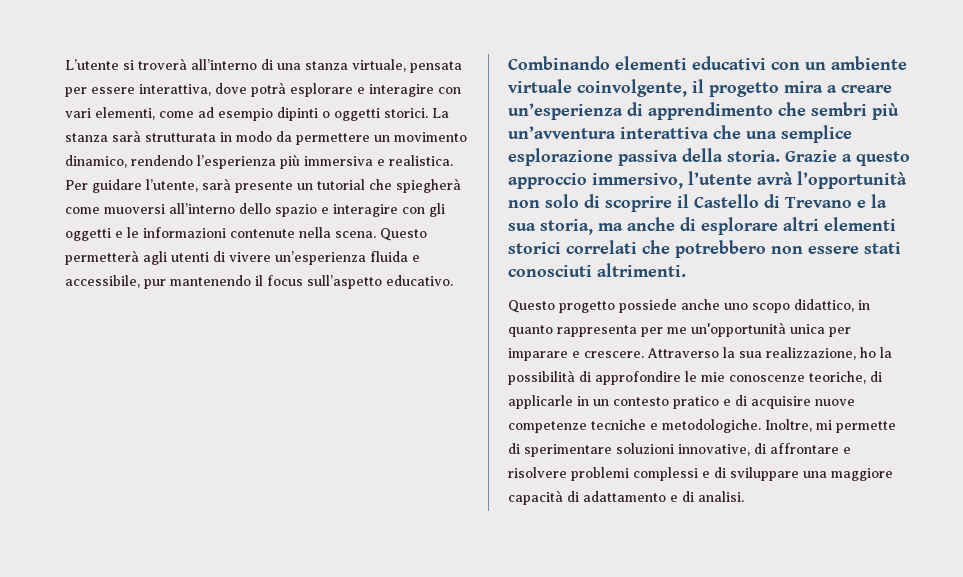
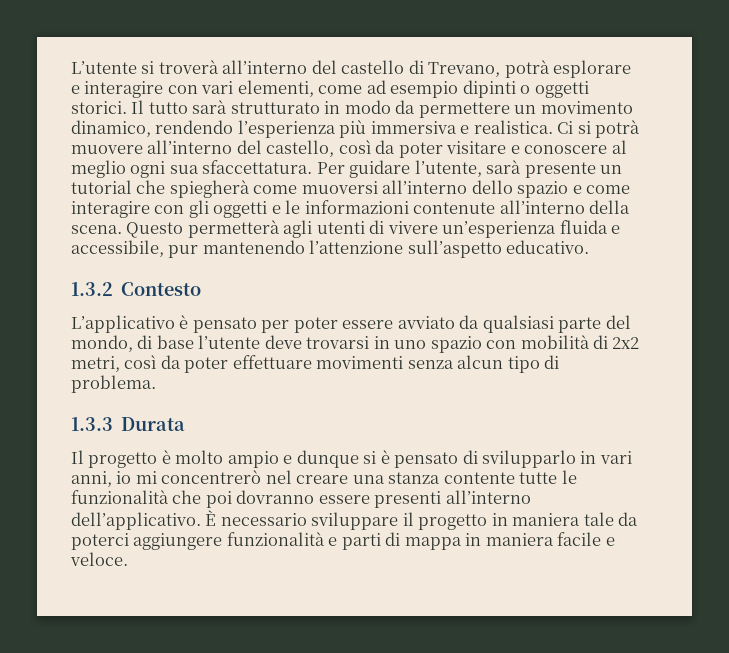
- L’utente si troverà all’interno di una stanza virtuale, pensata per essere interattiva, dove potrà esplorare e interagire con vari elementi, come ad esempio dipinti o oggetti storici.
+ L’utente si troverà all’interno del castello di Trevano, potrà esplorare e interagire con vari elementi, come ad esempio dipinti o oggetti storici.
- La stanza sarà strutturata in modo da permettere un movimento dinamico, rendendo l’esperienza più immersiva e realistica.
+ Il tutto sarà strutturato in modo da permettere un movimento dinamico, rendendo l’esperienza più immersiva e realistica.
+ Ci si potrà muovere all’interno del castello, così da poter visitare e conoscere al meglio ogni sua sfaccettatura.
- Per guidare l’utente, sarà presente un tutorial che spiegherà come muoversi all’interno dello spazio e interagire con gli oggetti e le informazioni contenute nella scena.
+ Per guidare l’utente, sarà presente un tutorial che spiegherà come muoversi all’interno dello spazio e come interagire con gli oggetti e le informazioni contenute all’interno della scena.
- Questo permetterà agli utenti di vivere un’esperienza fluida e accessibile, pur mantenendo il focus sull’aspetto educativo.
+ Questo permetterà agli utenti di vivere un’esperienza fluida e accessibile, pur mantenendo l’attenzione sull’aspetto educativo.
- Combinando elementi educativi con un ambiente virtuale coinvolgente, il progetto mira a creare un’esperienza di apprendimento che sembri più un’avventura interattiva che una semplice esplorazione passiva della storia. Grazie a questo approccio immersivo, l’utente avrà l’opportunità non solo di scoprire il Castello di Trevano e la sua storia, ma anche di esplorare altri elementi storici correlati che potrebbero non essere stati conosciuti altrimenti.
- Questo progetto possiede anche uno scopo didattico, in quanto rappresenta per me un'opportunità unica per imparare e crescere. Attraverso la sua realizzazione, ho la possibilità di approfondire le mie conoscenze teoriche, di applicarle in un contesto pratico e di acquisire nuove competenze tecniche e metodologiche. Inoltre, mi permette di sperimentare soluzioni innovative, di affrontare e risolvere problemi complessi e di sviluppare una maggiore capacità di adattamento e di analisi.
+ 1.3.2 Contesto
+ L’applicativo è pensato per poter essere avviato da qualsiasi parte del mondo, di base l’utente deve trovarsi in uno spazio con mobilità di 2x2 metri, così da poter effettuare movimenti senza alcun tipo di problema.
+ 1.3.3 Durata
+ Il progetto è molto ampio e dunque si è pensato di svilupparlo in vari anni, io mi concentrerò nel creare una stanza contente tutte le funzionalità che poi dovranno essere presenti all’interno dell’applicativo. È necessario sviluppare il progetto in maniera tale da poterci aggiungere funzionalità e parti di mappa in maniera facile e veloce.

